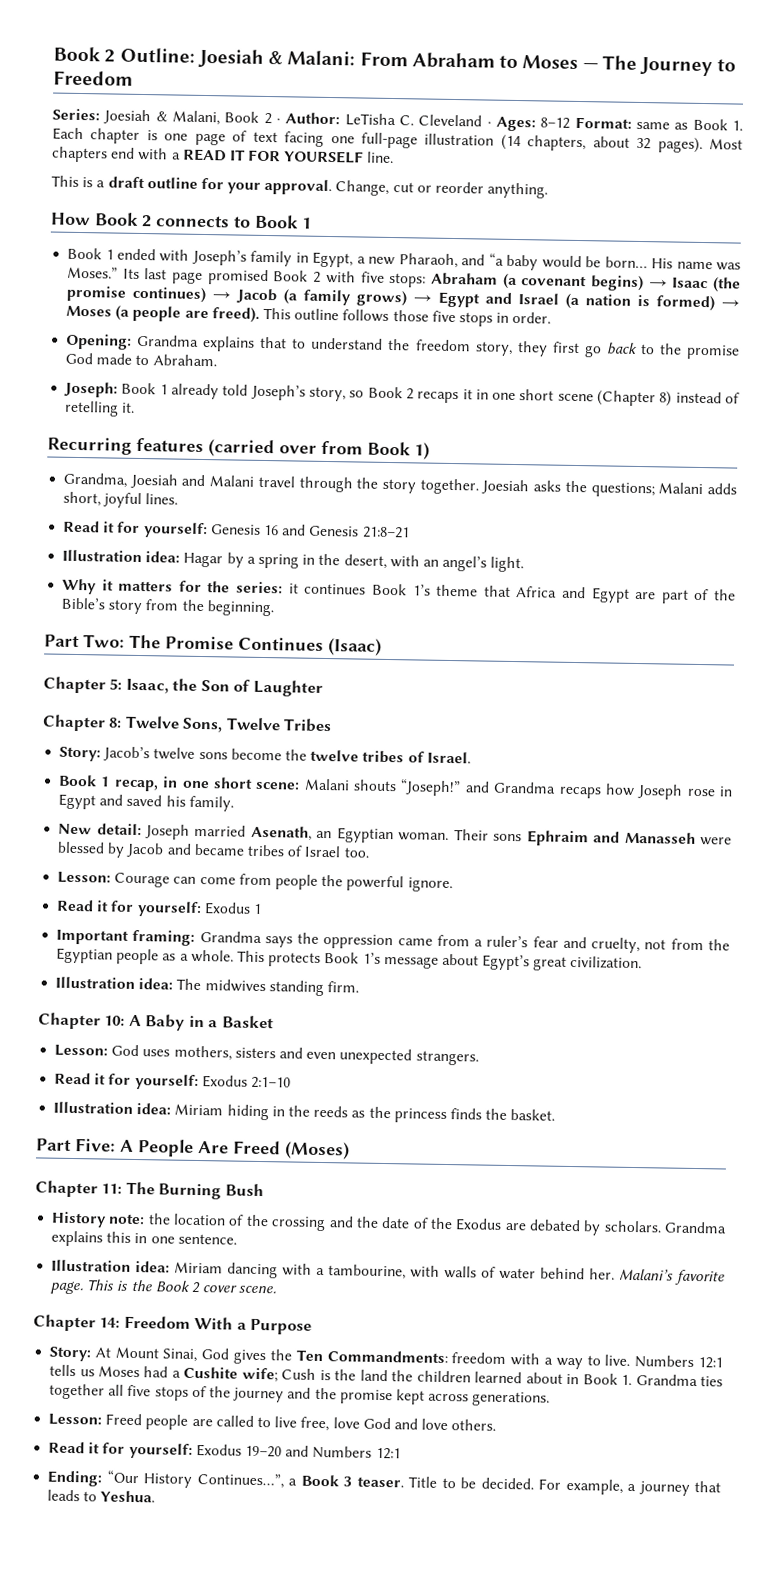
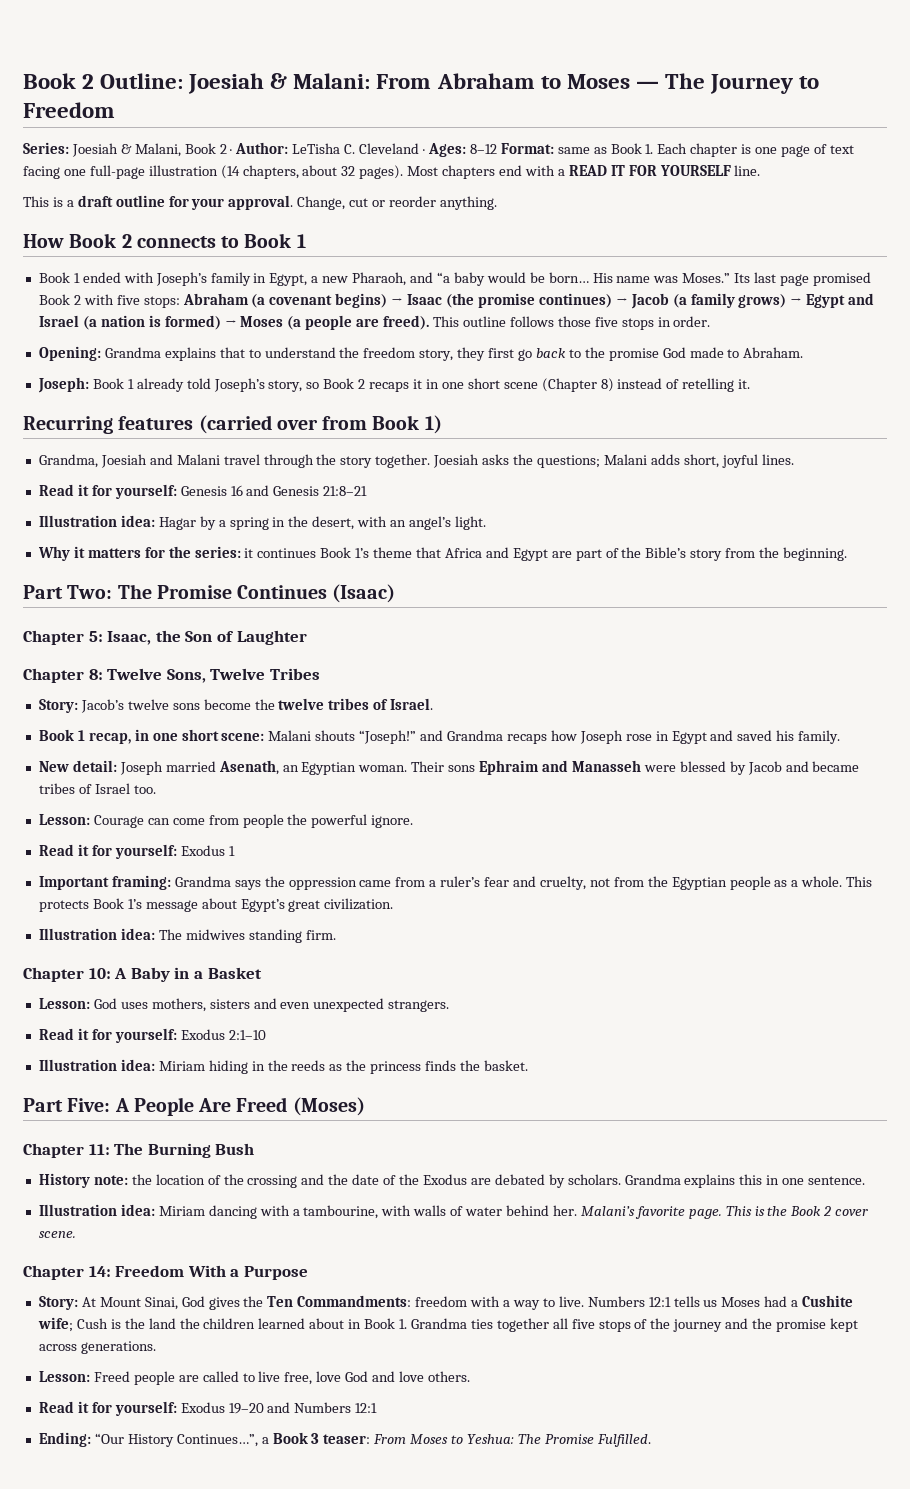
- Ending: “Our History Continues…”, a Book 3 teaser. Title to be decided. For example, a journey that leads to Yeshua.
+ Ending: “Our History Continues…”, a Book 3 teaser: From Moses to Yeshua: The Promise Fulfilled.

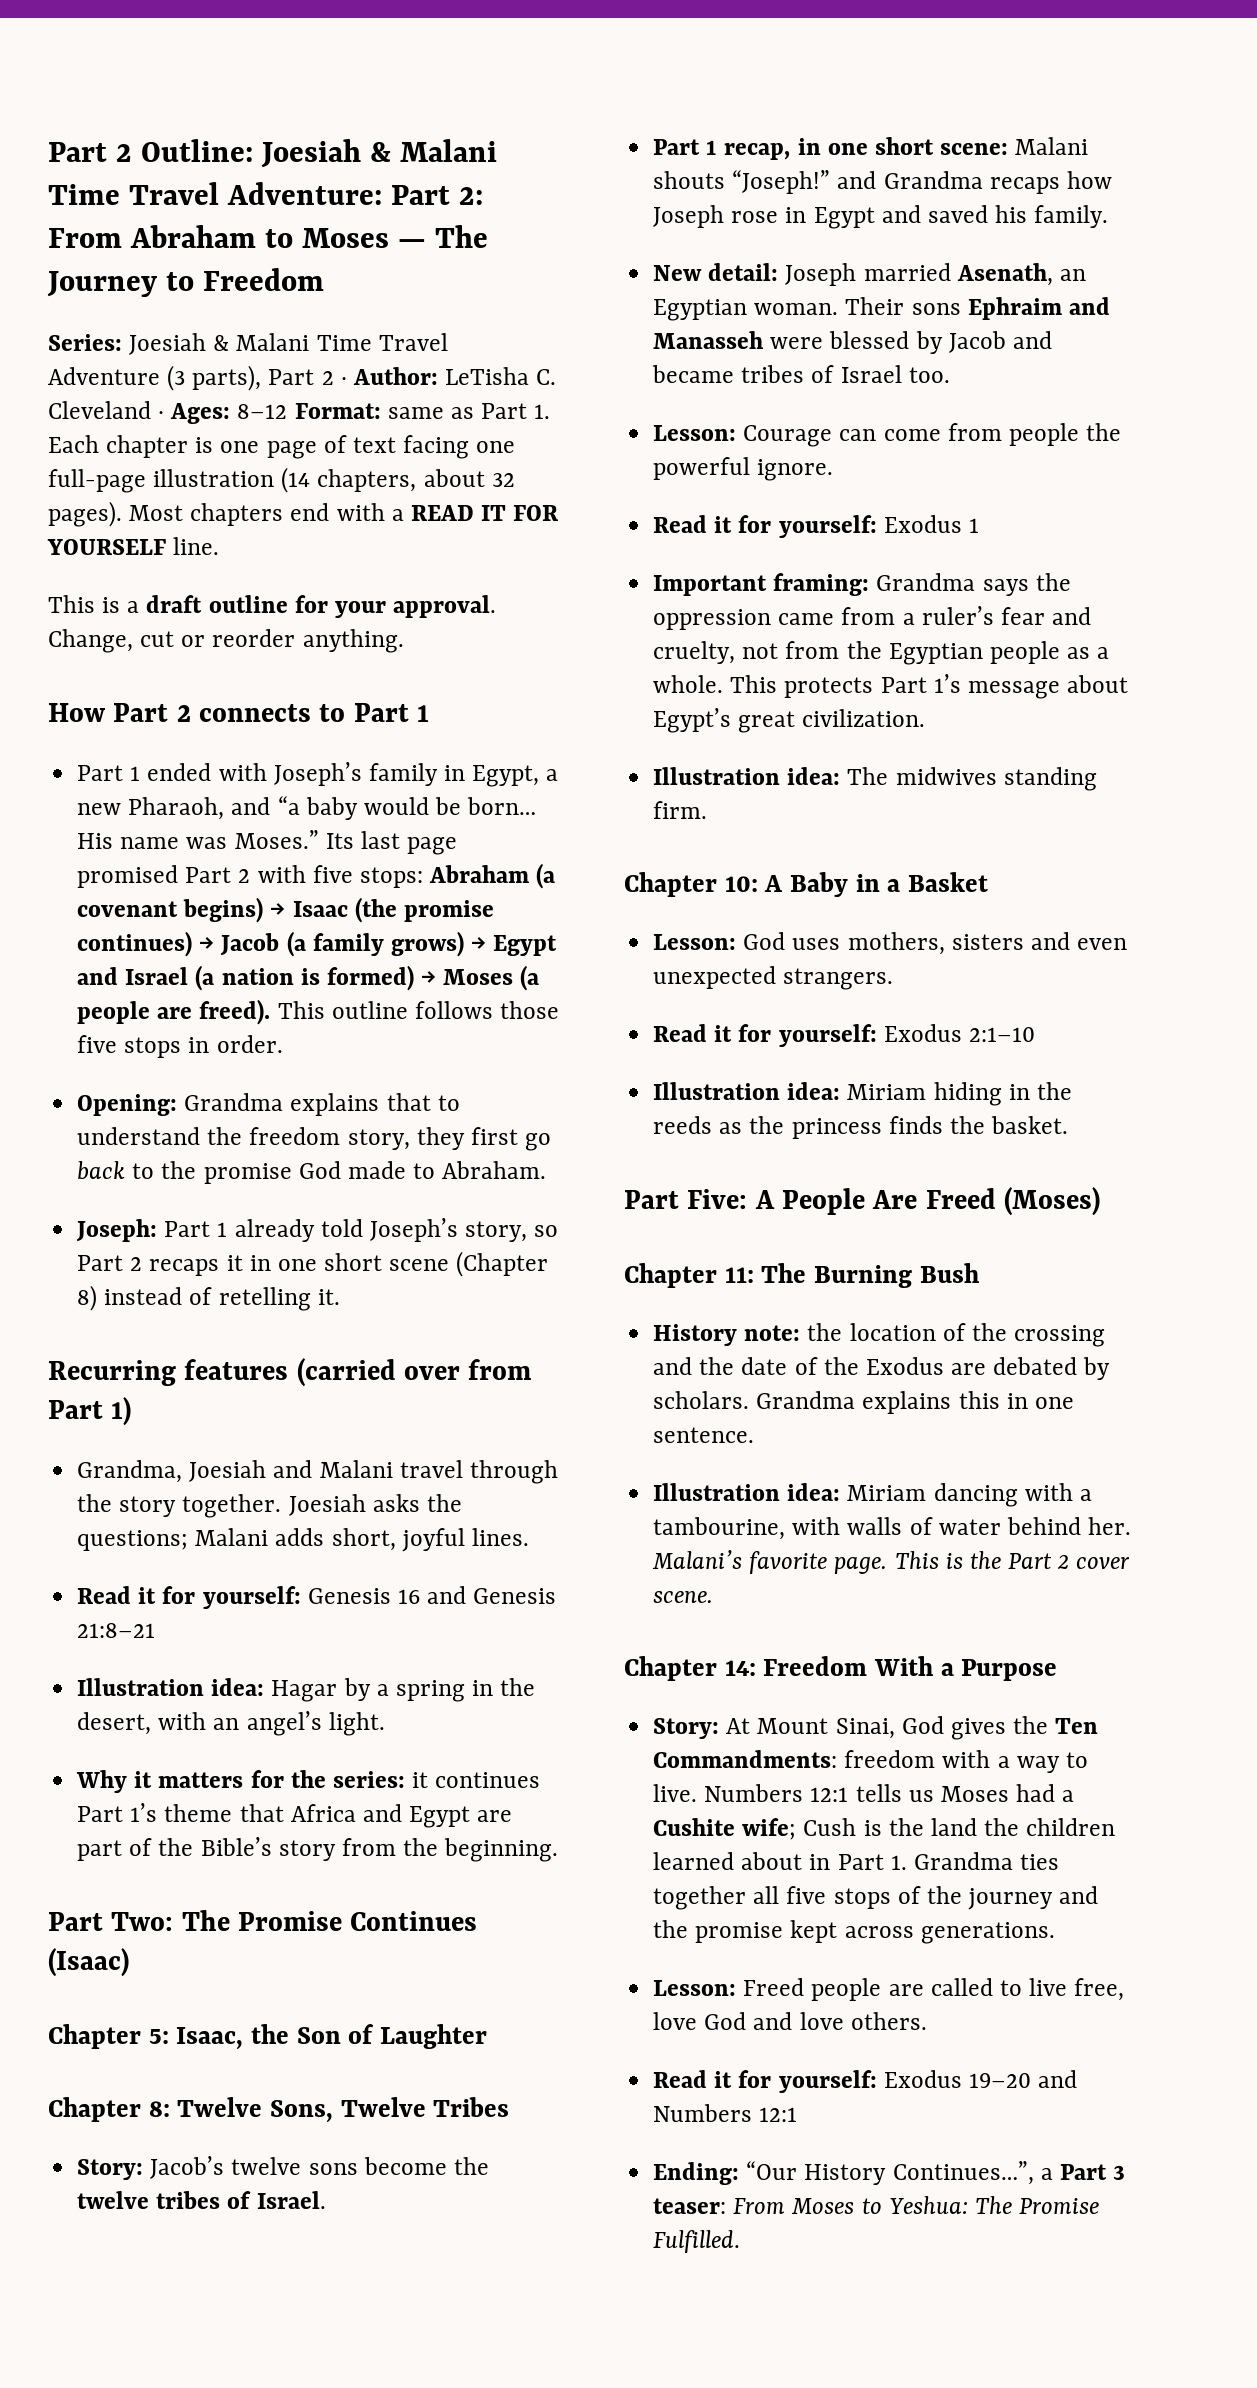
- Book 2 Outline: Joesiah & Malani: From Abraham to Moses — The Journey to Freedom
+ Part 2 Outline: Joesiah & Malani Time Travel Adventure: Part 2: From Abraham to Moses — The Journey to Freedom
- Series: Joesiah & Malani, Book 2 · Author: LeTisha C. Cleveland · Ages: 8–12 Format: same as Book 1. Each chapter is one page of text facing one full-page illustration (14 chapters, about 32 pages).
+ Series: Joesiah & Malani Time Travel Adventure (3 parts), Part 2 · Author: LeTisha C. Cleveland · Ages: 8–12 Format: same as Part 1. Each chapter is one page of text facing one full-page illustration (14 chapters, about 32 pages).
- How Book 2 connects to Book 1
- Book 1 ended with Joseph’s family in Egypt, a new Pharaoh, and “a baby would be born…
+ How Part 2 connects to Part 1
+ Part 1 ended with Joseph’s family in Egypt, a new Pharaoh, and “a baby would be born…
- Its last page promised Book 2 with five stops: Abraham (a covenant begins) → Isaac (the promise continues) → Jacob (a family grows) → Egypt and Israel (a nation is formed) → Moses (a people are freed).
+ Its last page promised Part 2 with five stops: Abraham (a covenant begins) → Isaac (the promise continues) → Jacob (a family grows) → Egypt and Israel (a nation is formed) → Moses (a people are freed).
- Joseph: Book 1 already told Joseph’s story, so Book 2 recaps it in one short scene (Chapter 8) instead of retelling it.
+ Joseph: Part 1 already told Joseph’s story, so Part 2 recaps it in one short scene (Chapter 8) instead of retelling it.
- Recurring features (carried over from Book 1)
+ Recurring features (carried over from Part 1)
- Why it matters for the series: it continues Book 1’s theme that Africa and Egypt are part of the Bible’s story from the beginning.
+ Why it matters for the series: it continues Part 1’s theme that Africa and Egypt are part of the Bible’s story from the beginning.
- Book 1 recap, in one short scene: Malani shouts “Joseph!” and Grandma recaps how Joseph rose in Egypt and saved his family.
+ Part 1 recap, in one short scene: Malani shouts “Joseph!” and Grandma recaps how Joseph rose in Egypt and saved his family.
- This protects Book 1’s message about Egypt’s great civilization.
+ This protects Part 1’s message about Egypt’s great civilization.
- This is the Book 2 cover scene.
+ This is the Part 2 cover scene.
- Numbers 12:1 tells us Moses had a Cushite wife; Cush is the land the children learned about in Book 1. Grandma ties together all five stops of the journey and the promise kept across generations.
+ Numbers 12:1 tells us Moses had a Cushite wife; Cush is the land the children learned about in Part 1. Grandma ties together all five stops of the journey and the promise kept across generations.
- Ending: “Our History Continues…”, a Book 3 teaser: From Moses to Yeshua: The Promise Fulfilled.
+ Ending: “Our History Continues…”, a Part 3 teaser: From Moses to Yeshua: The Promise Fulfilled.

